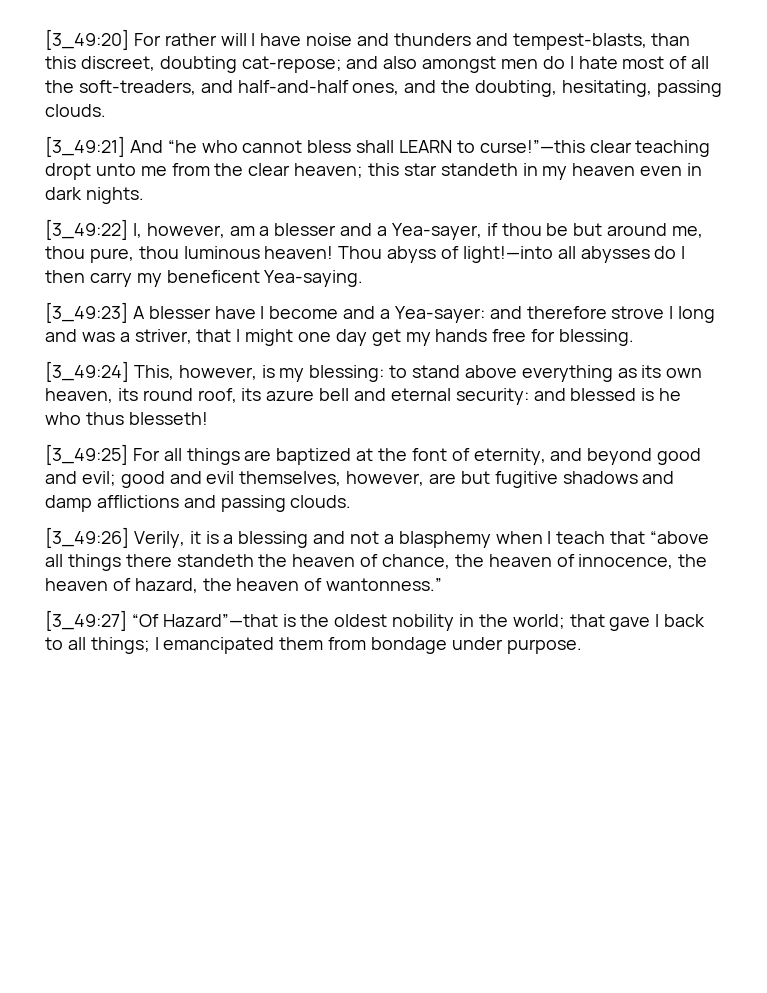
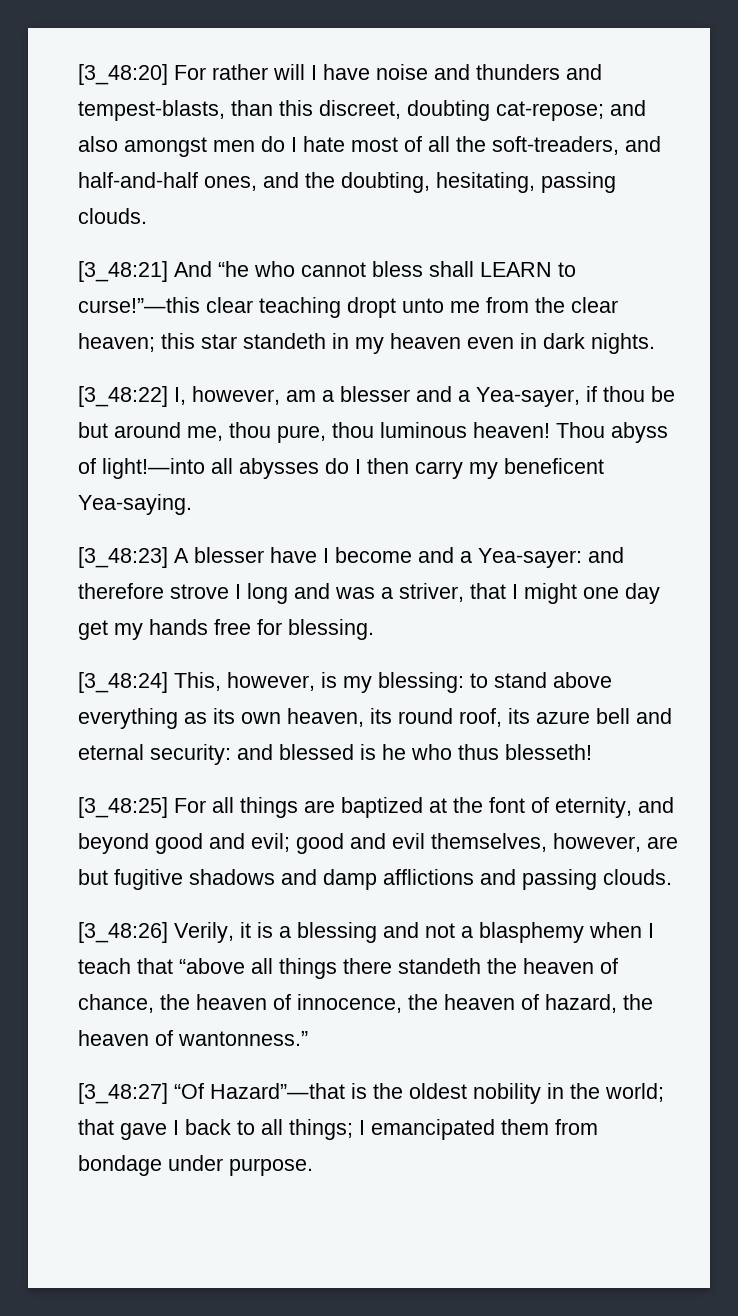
- [3_49:20] For rather will I have noise and thunders and tempest-blasts, than this discreet, doubting cat-repose; and also amongst men do I hate most of all the soft-treaders, and half-and-half ones, and the doubting, hesitating, passing clouds.
+ [3_48:20] For rather will I have noise and thunders and tempest-blasts, than this discreet, doubting cat-repose; and also amongst men do I hate most of all the soft-treaders, and half-and-half ones, and the doubting, hesitating, passing clouds.
- [3_49:21] And “he who cannot bless shall LEARN to curse!”—this clear teaching dropt unto me from the clear heaven; this star standeth in my heaven even in dark nights.
+ [3_48:21] And “he who cannot bless shall LEARN to curse!”—this clear teaching dropt unto me from the clear heaven; this star standeth in my heaven even in dark nights.
- [3_49:22] I, however, am a blesser and a Yea-sayer, if thou be but around me, thou pure, thou luminous heaven!
+ [3_48:22] I, however, am a blesser and a Yea-sayer, if thou be but around me, thou pure, thou luminous heaven!
- [3_49:23] A blesser have I become and a Yea-sayer: and therefore strove I long and was a striver, that I might one day get my hands free for blessing.
+ [3_48:23] A blesser have I become and a Yea-sayer: and therefore strove I long and was a striver, that I might one day get my hands free for blessing.
- [3_49:24] This, however, is my blessing: to stand above everything as its own heaven, its round roof, its azure bell and eternal security: and blessed is he who thus blesseth!
+ [3_48:24] This, however, is my blessing: to stand above everything as its own heaven, its round roof, its azure bell and eternal security: and blessed is he who thus blesseth!
- [3_49:25] For all things are baptized at the font of eternity, and beyond good and evil; good and evil themselves, however, are but fugitive shadows and damp afflictions and passing clouds.
+ [3_48:25] For all things are baptized at the font of eternity, and beyond good and evil; good and evil themselves, however, are but fugitive shadows and damp afflictions and passing clouds.
- [3_49:26] Verily, it is a blessing and not a blasphemy when I teach that “above all things there standeth the heaven of chance, the heaven of innocence, the heaven of hazard, the heaven of wantonness.”
+ [3_48:26] Verily, it is a blessing and not a blasphemy when I teach that “above all things there standeth the heaven of chance, the heaven of innocence, the heaven of hazard, the heaven of wantonness.”
- [3_49:27] “Of Hazard”—that is the oldest nobility in the world; that gave I back to all things; I emancipated them from bondage under purpose.
+ [3_48:27] “Of Hazard”—that is the oldest nobility in the world; that gave I back to all things; I emancipated them from bondage under purpose.

